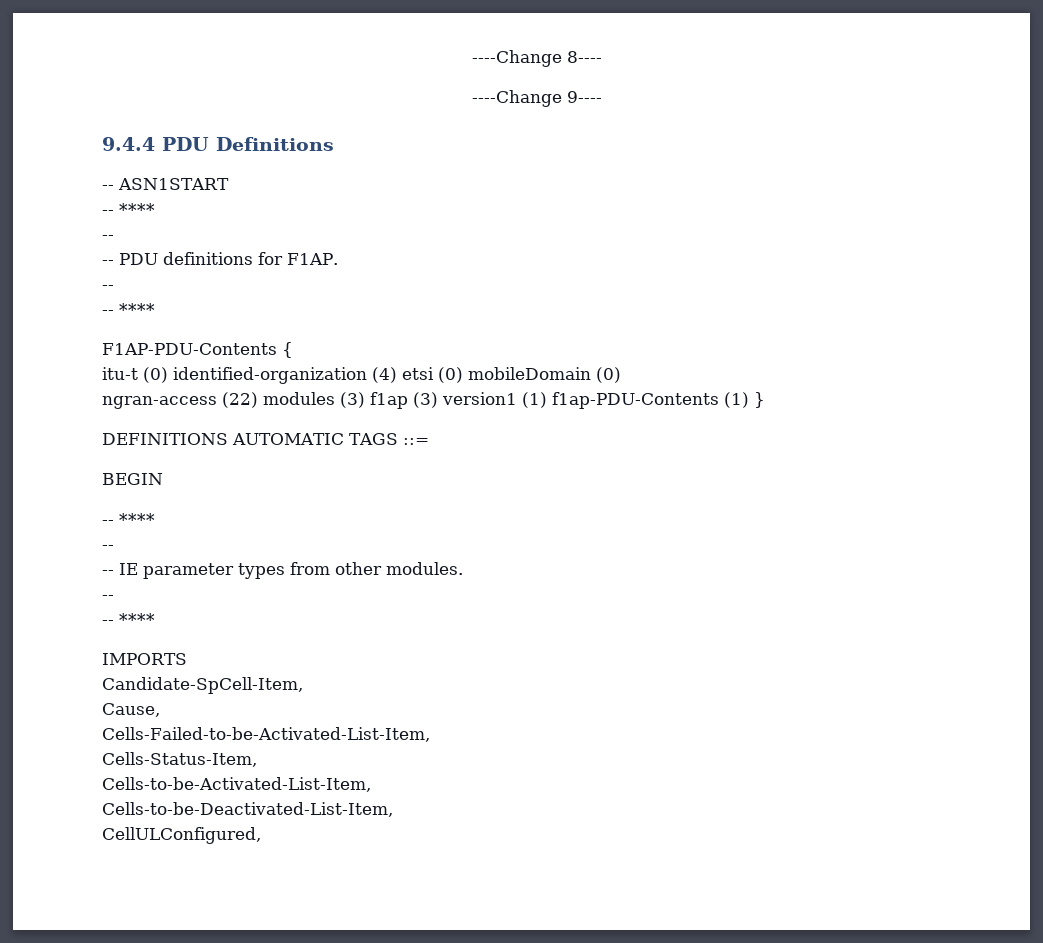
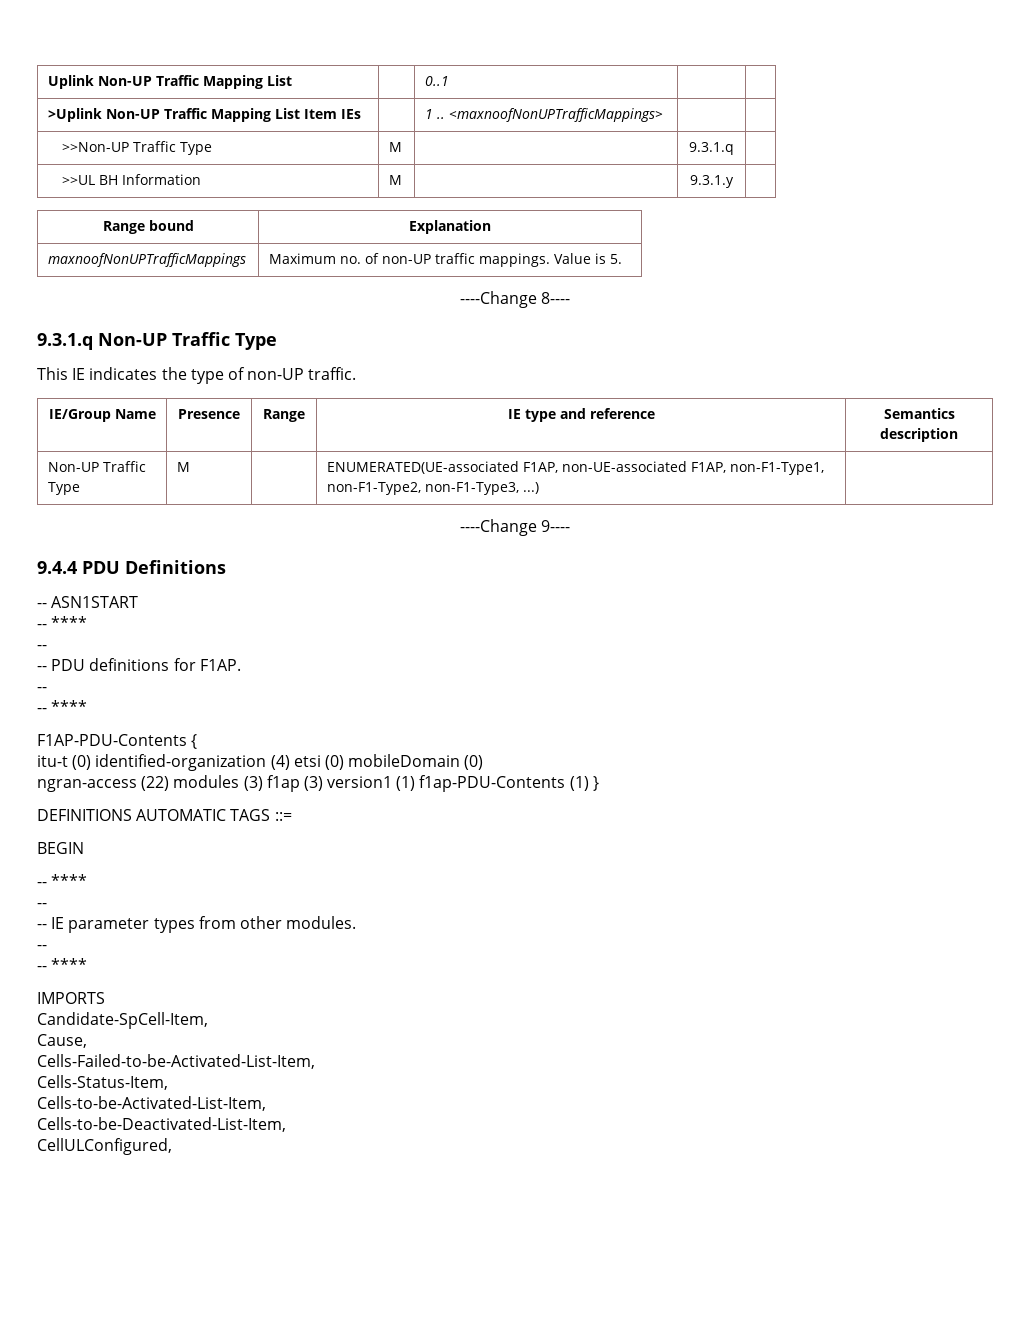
+ Uplink Non-UP Traffic Mapping List | | 0..1 | |
+ >Uplink Non-UP Traffic Mapping List Item IEs | | 1 .. <maxnoofNonUPTrafficMappings> | |
+ >>Non-UP Traffic Type | M | | 9.3.1.q |
+ >>UL BH Information | M | | 9.3.1.y |
+ Range bound | Explanation
+ maxnoofNonUPTrafficMappings | Maximum no. of non-UP traffic mappings. Value is 5.
  ----Change 8----
+ 9.3.1.q Non-UP Traffic Type
+ This IE indicates the type of non-UP traffic.
+ IE/Group Name | Presence | Range | IE type and reference | Semantics description
+ Non-UP Traffic Type | M | | ENUMERATED(UE-associated F1AP, non-UE-associated F1AP, non-F1-Type1, non-F1-Type2, non-F1-Type3, ...) |

